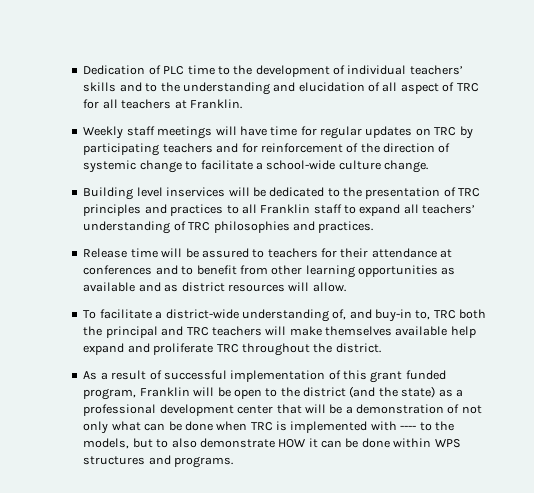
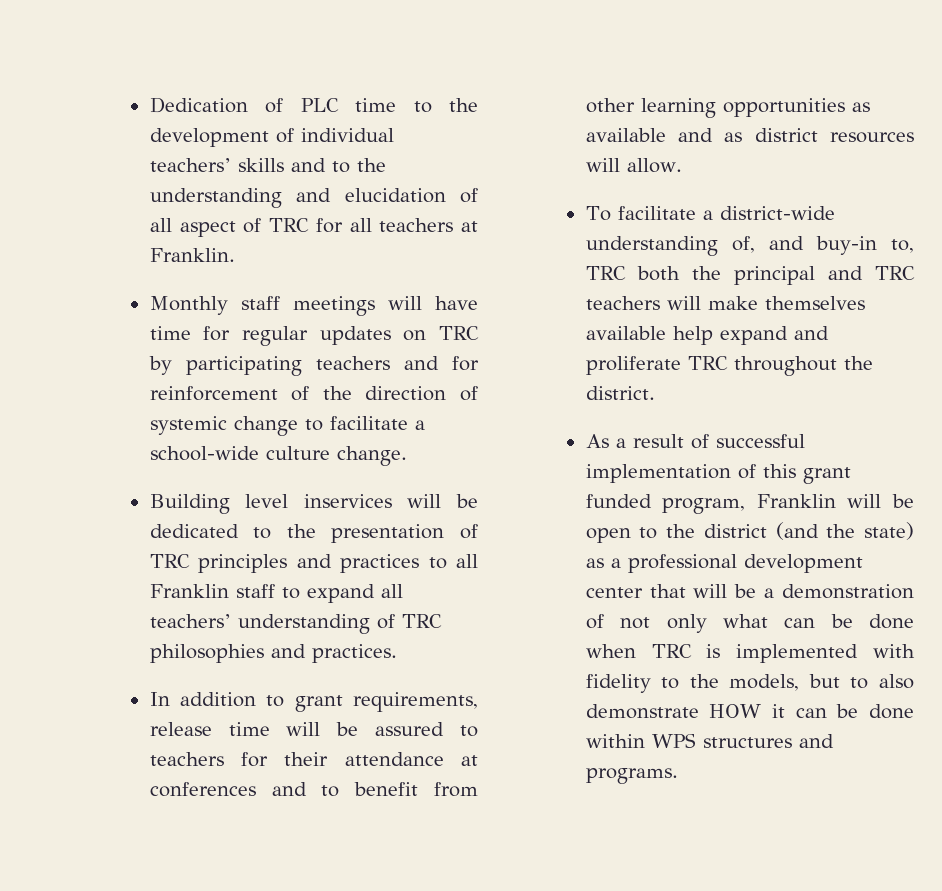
- Weekly staff meetings will have time for regular updates on TRC by participating teachers and for reinforcement of the direction of systemic change to facilitate a school-wide culture change.
+ Monthly staff meetings will have time for regular updates on TRC by participating teachers and for reinforcement of the direction of systemic change to facilitate a school-wide culture change.
- Release time will be assured to teachers for their attendance at conferences and to benefit from other learning opportunities as available and as district resources will allow.
+ In addition to grant requirements, release time will be assured to teachers for their attendance at conferences and to benefit from other learning opportunities as available and as district resources will allow.
- As a result of successful implementation of this grant funded program, Franklin will be open to the district (and the state) as a professional development center that will be a demonstration of not only what can be done when TRC is implemented with ---- to the models, but to also demonstrate HOW it can be done within WPS structures and programs.
+ As a result of successful implementation of this grant funded program, Franklin will be open to the district (and the state) as a professional development center that will be a demonstration of not only what can be done when TRC is implemented with fidelity to the models, but to also demonstrate HOW it can be done within WPS structures and programs.

